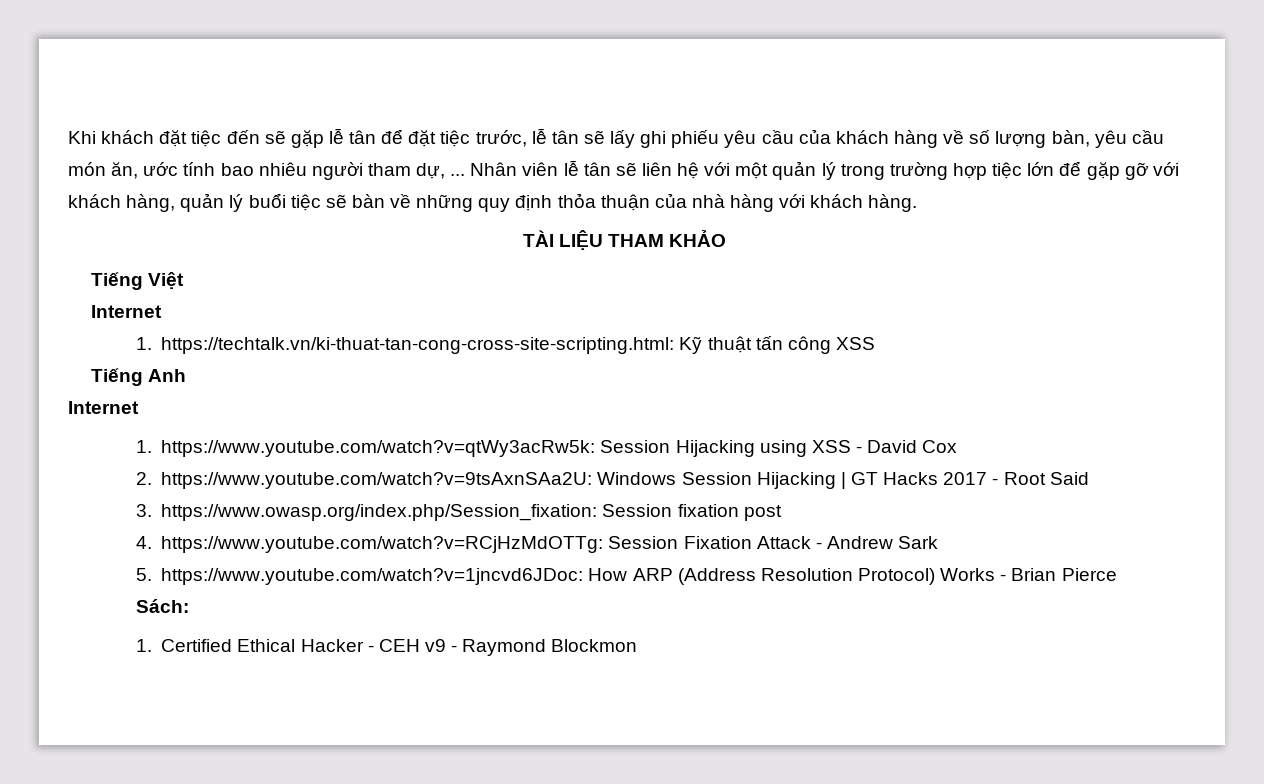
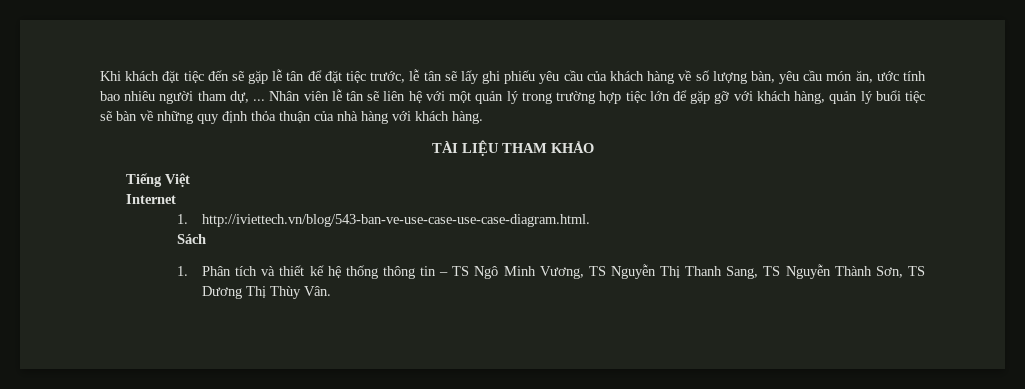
- 1. https://techtalk.vn/ki-thuat-tan-cong-cross-site-scripting.html: Kỹ thuật tấn công XSS
- Tiếng Anh
- Internet
- 1. https://www.youtube.com/watch?v=qtWy3acRw5k: Session Hijacking using XSS - David Cox
- 2. https://www.youtube.com/watch?v=9tsAxnSAa2U: Windows Session Hijacking | GT Hacks 2017 - Root Said
- 3. https://www.owasp.org/index.php/Session_fixation: Session fixation post
- 4. https://www.youtube.com/watch?v=RCjHzMdOTTg: Session Fixation Attack - Andrew Sark
- 5. https://www.youtube.com/watch?v=1jncvd6JDoc: How ARP (Address Resolution Protocol) Works - Brian Pierce
- Sách:
- 1. Certified Ethical Hacker - CEH v9 - Raymond Blockmon
+ 1. http://iviettech.vn/blog/543-ban-ve-use-case-use-case-diagram.html.
+ Sách
+ 1. Phân tích và thiết kế hệ thống thông tin – TS Ngô Minh Vương, TS Nguyễn Thị Thanh Sang, TS Nguyễn Thành Sơn, TS Dương Thị Thùy Vân.

